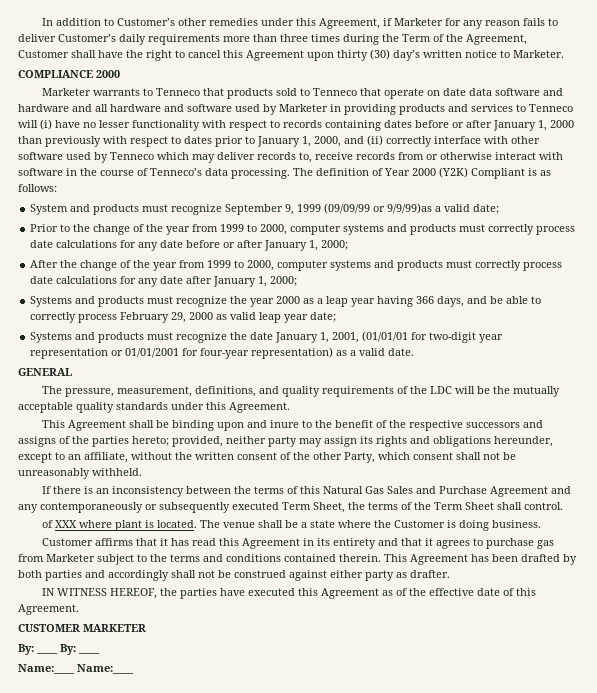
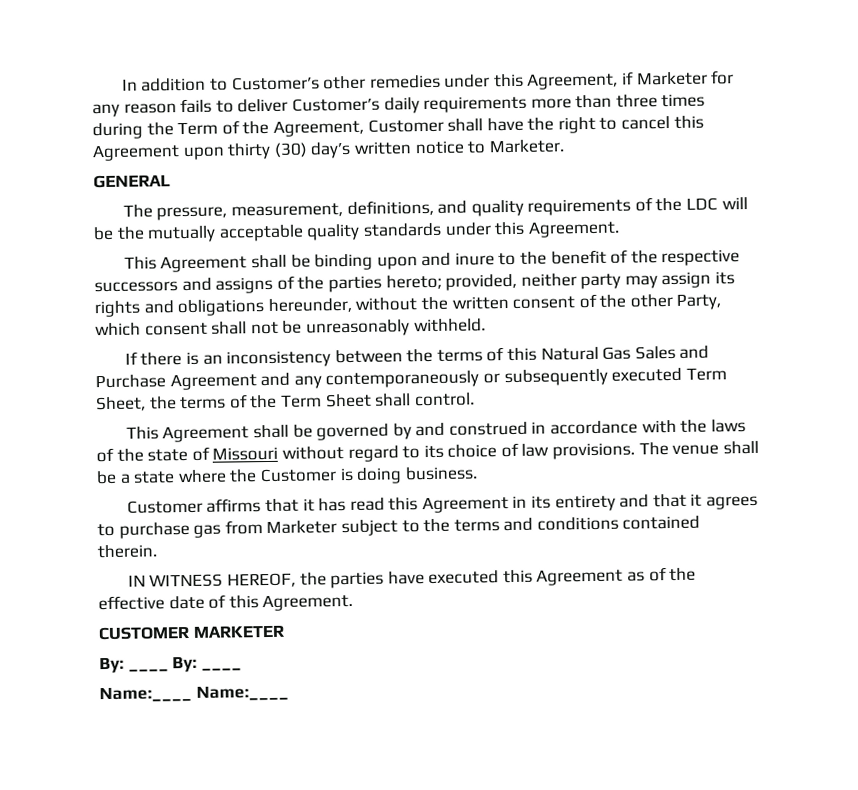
- COMPLIANCE 2000
- Marketer warrants to Tenneco that products sold to Tenneco that operate on date data software and hardware and all hardware and software used by Marketer in providing products and services to Tenneco will (i) have no lesser functionality with respect to records containing dates before or after January 1, 2000 than previously with respect to dates prior to January 1, 2000, and (ii) correctly interface with other software used by Tenneco which may deliver records to, receive records from or otherwise interact with software in the course of Tenneco’s data processing. The definition of Year 2000 (Y2K) Compliant is as follows:
- System and products must recognize September 9, 1999 (09/09/99 or 9/9/99)as a valid date;
- Prior to the change of the year from 1999 to 2000, computer systems and products must correctly process date calculations for any date before or after January 1, 2000;
- After the change of the year from 1999 to 2000, computer systems and products must correctly process date calculations for any date after January 1, 2000;
- Systems and products must recognize the year 2000 as a leap year having 366 days, and be able to correctly process February 29, 2000 as valid leap year date;
- Systems and products must recognize the date January 1, 2001, (01/01/01 for two-digit year representation or 01/01/2001 for four-year representation) as a valid date.
- This Agreement shall be binding upon and inure to the benefit of the respective successors and assigns of the parties hereto; provided, neither party may assign its rights and obligations hereunder, except to an affiliate, without the written consent of the other Party, which consent shall not be unreasonably withheld.
+ This Agreement shall be binding upon and inure to the benefit of the respective successors and assigns of the parties hereto; provided, neither party may assign its rights and obligations hereunder, without the written consent of the other Party, which consent shall not be unreasonably withheld.
- of XXX where plant is located.
+ This Agreement shall be governed by and construed in accordance with the laws of the state of Missouri without regard to its choice of law provisions.
- This Agreement has been drafted by both parties and accordingly shall not be construed against either party as drafter.

